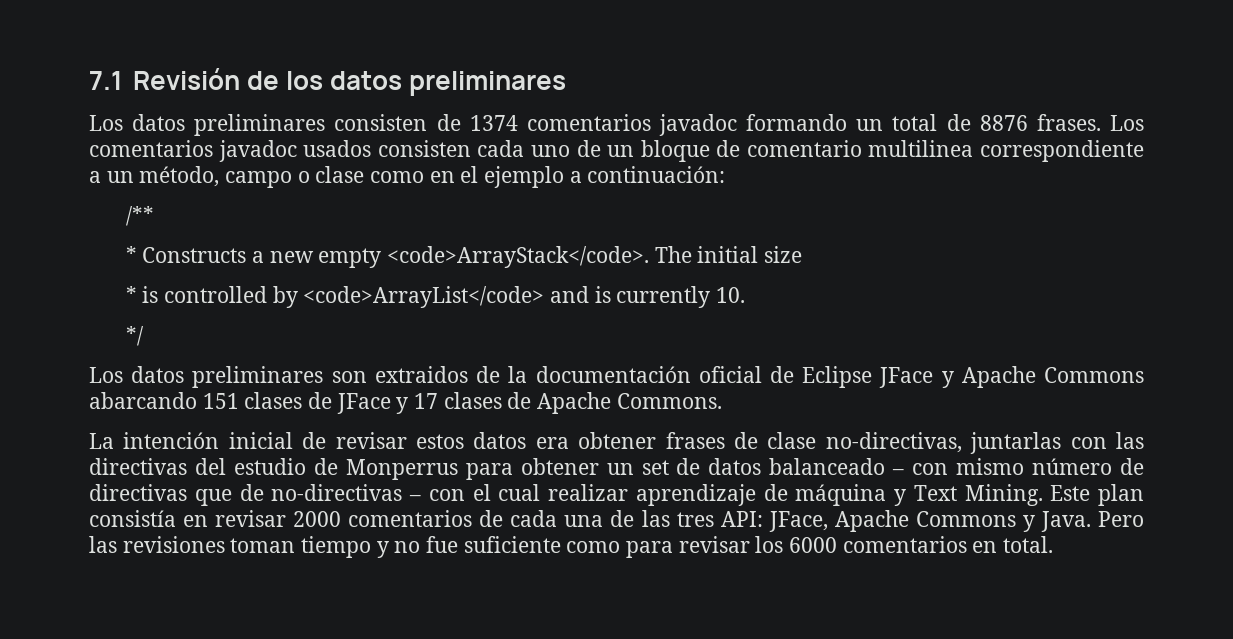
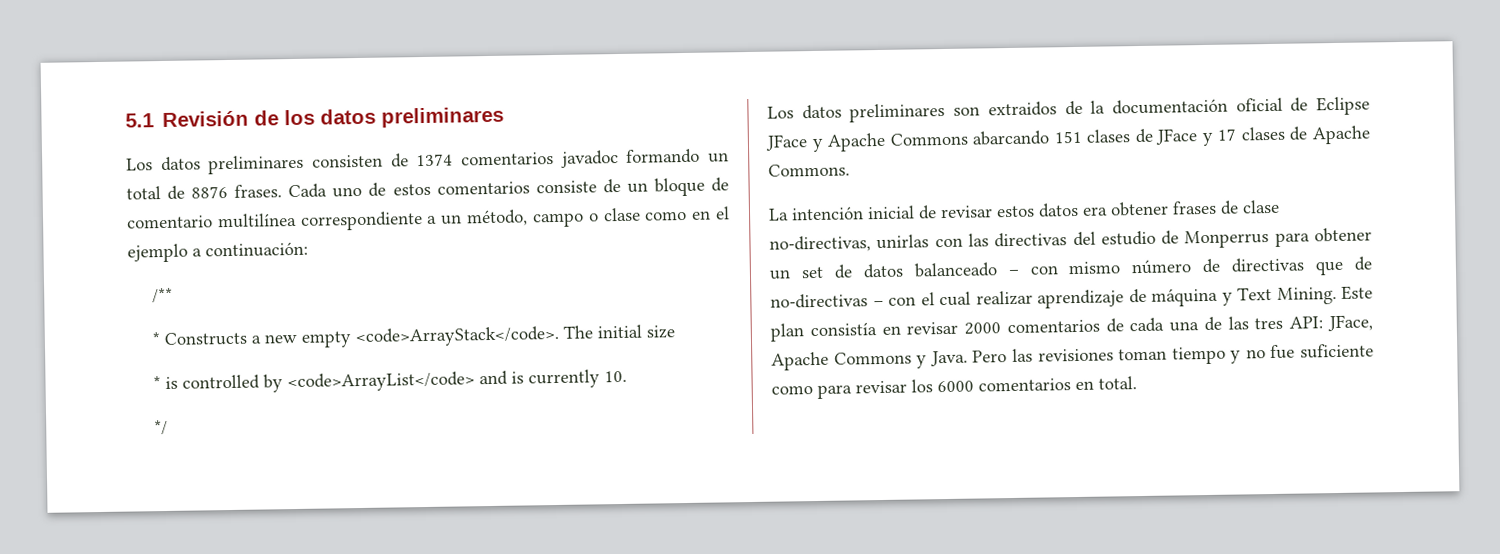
- 7.1 Revisión de los datos preliminares
+ 5.1 Revisión de los datos preliminares
- Los comentarios javadoc usados consisten cada uno de un bloque de comentario multilinea correspondiente a un método, campo o clase como en el ejemplo a continuación:
+ Cada uno de estos comentarios consiste de un bloque de comentario multilínea correspondiente a un método, campo o clase como en el ejemplo a continuación:
- La intención inicial de revisar estos datos era obtener frases de clase no-directivas, juntarlas con las directivas del estudio de Monperrus para obtener un set de datos balanceado – con mismo número de directivas que de no-directivas – con el cual realizar aprendizaje de máquina y Text Mining.
+ La intención inicial de revisar estos datos era obtener frases de clase no-directivas, unirlas con las directivas del estudio de Monperrus para obtener un set de datos balanceado – con mismo número de directivas que de no-directivas – con el cual realizar aprendizaje de máquina y Text Mining.

